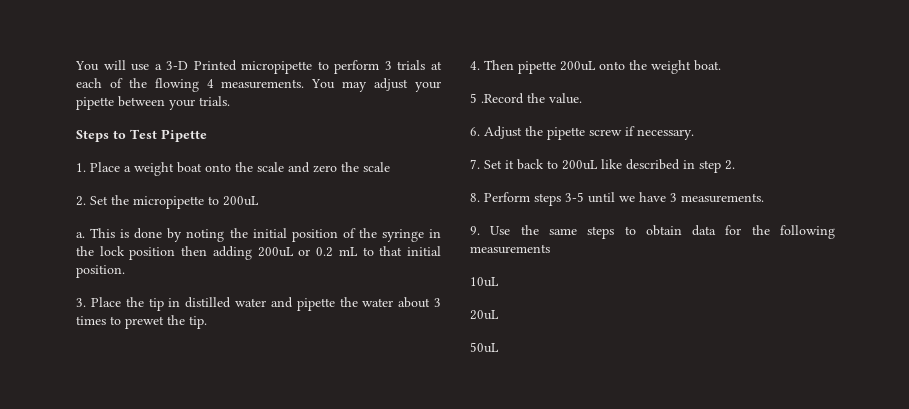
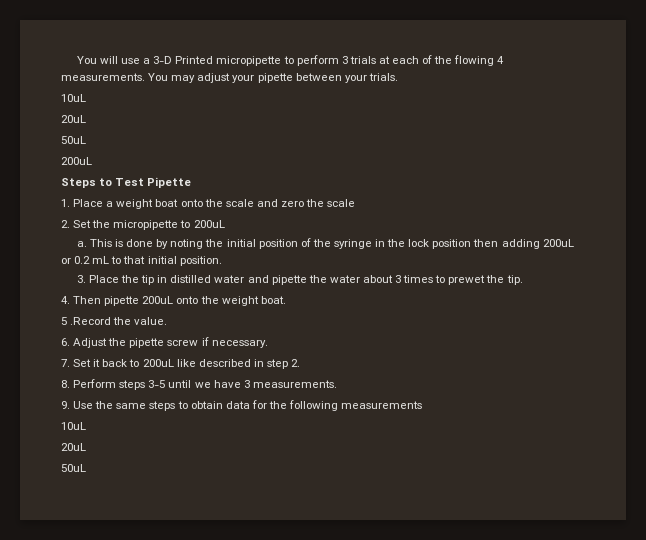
  You may adjust your pipette between your trials.
+ 10uL
+ 20uL
+ 50uL
+ 200uL

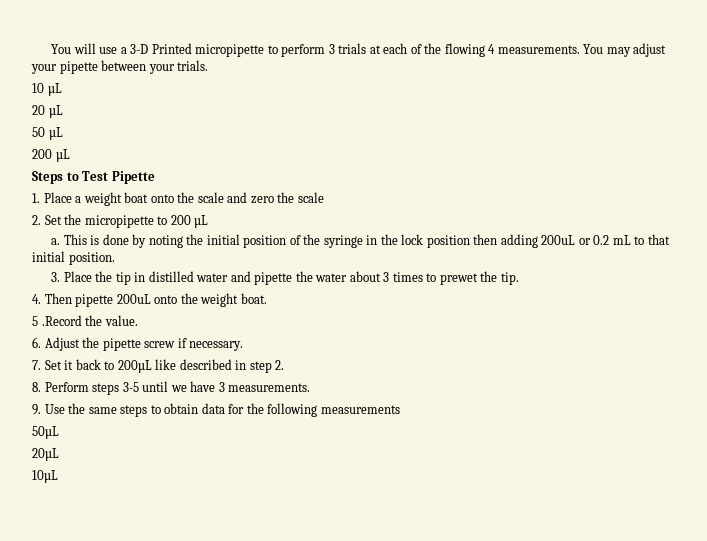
  You may adjust your pipette between your trials.
- 10uL
- 20uL
- 50uL
- 200uL
+ 10 µL
+ 20 µL
+ 50 µL
+ 200 µL
- 2. Set the micropipette to 200uL
+ 2. Set the micropipette to 200 µL
- 7. Set it back to 200uL like described in step 2.
+ 7. Set it back to 200µL like described in step 2.
  9. Use the same steps to obtain data for the following measurements
- 10uL
- 20uL
- 50uL
+ 50µL
+ 20µL
+ 10µL

